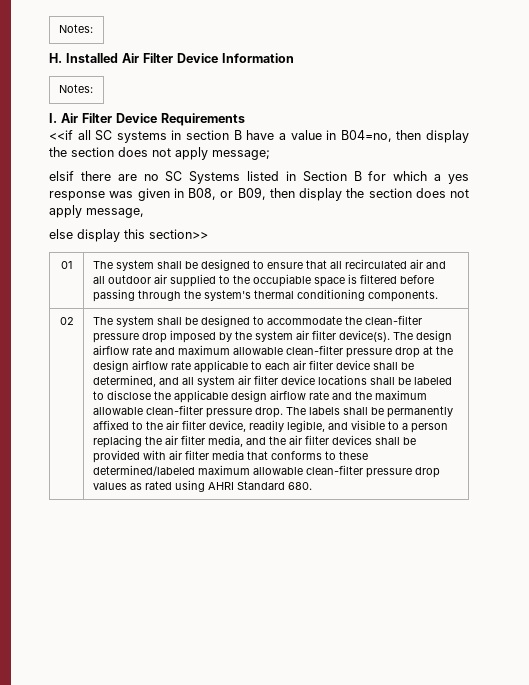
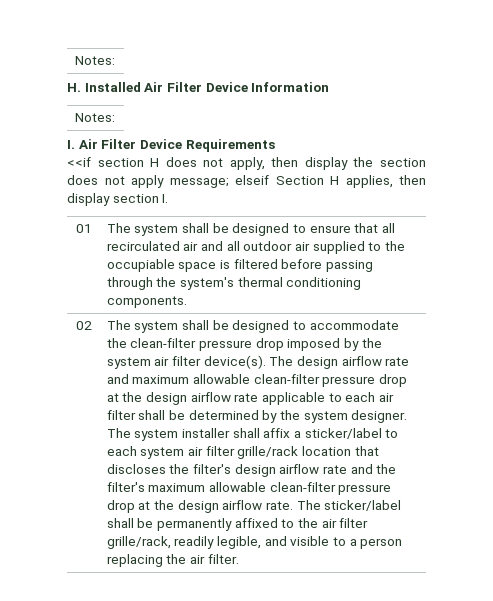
- <<if all SC systems in section B have a value in B04=no, then display the section does not apply message;
- elsif there are no SC Systems listed in Section B for which a yes response was given in B08, or B09, then display the section does not apply message,
- else display this section>>
+ <<if section H does not apply, then display the section does not apply message; elseif Section H applies, then display section I.
- The design airflow rate and maximum allowable clean-filter pressure drop at the design airflow rate applicable to each air filter device shall be determined, and all system air filter device locations shall be labeled to disclose the applicable design airflow rate and the maximum allowable clean-filter pressure drop. The labels shall be permanently affixed to the air filter device, readily legible, and visible to a person replacing the air filter media, and the air filter devices shall be provided with air filter media that conforms to these determined/labeled maximum allowable clean-filter pressure drop values as rated using AHRI Standard 680.
+ The design airflow rate and maximum allowable clean-filter pressure drop at the design airflow rate applicable to each air filter shall be determined by the system designer. The system installer shall affix a sticker/label to each system air filter grille/rack location that discloses the filter's design airflow rate and the filter's maximum allowable clean-filter pressure drop at the design airflow rate. The sticker/label shall be permanently affixed to the air filter grille/rack, readily legible, and visible to a person replacing the air filter.

